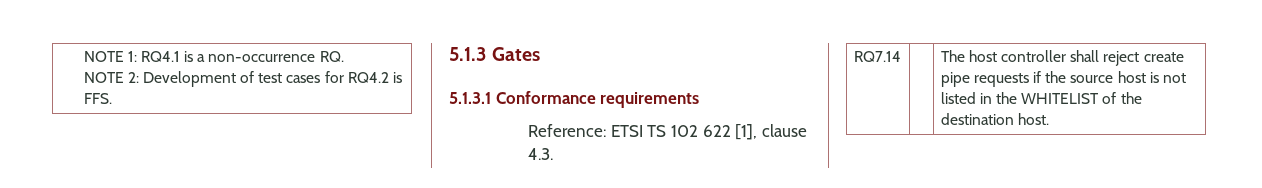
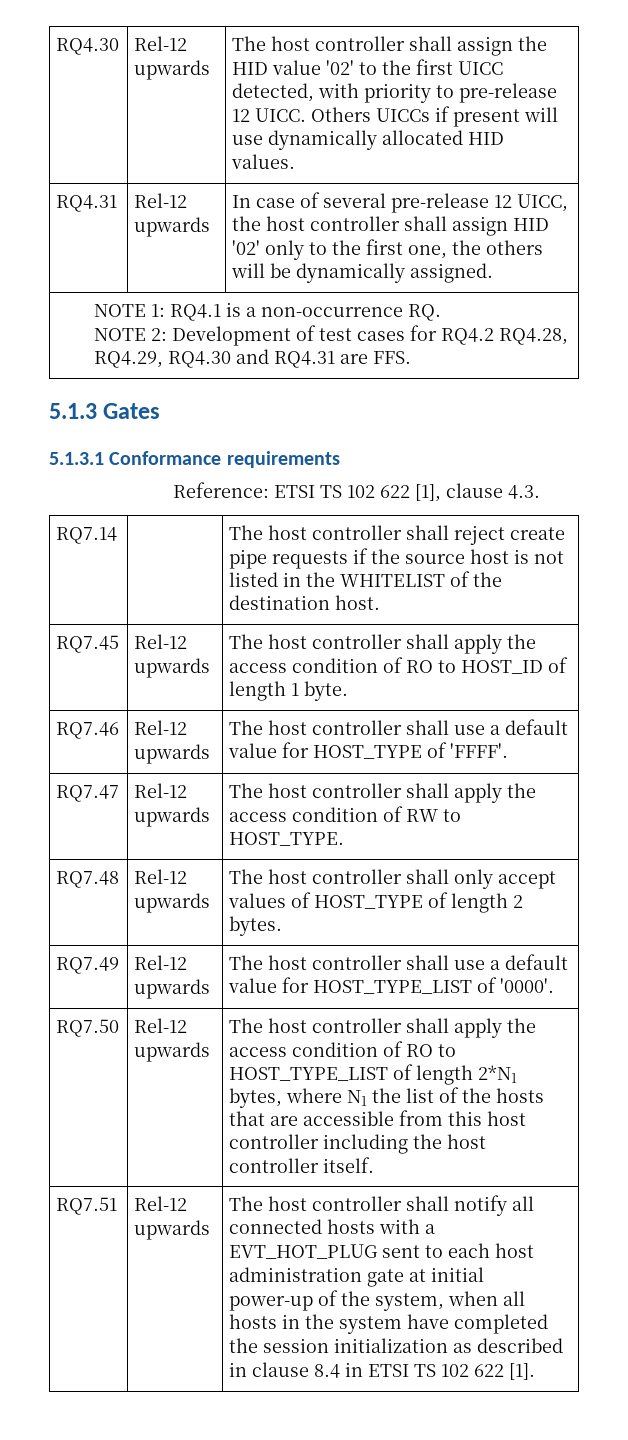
+ RQ4.30 | Rel-12 upwards | The host controller shall assign the HID value '02' to the first UICC detected, with priority to pre-release 12 UICC. Others UICCs if present will use dynamically allocated HID values.
+ RQ4.31 | Rel-12 upwards | In case of several pre-release 12 UICC, the host controller shall assign HID '02' only to the first one, the others will be dynamically assigned.
  NOTE 1: RQ4.1 is a non-occurrence RQ.
- NOTE 2: Development of test cases for RQ4.2 is FFS.
+ NOTE 2: Development of test cases for RQ4.2 RQ4.28, RQ4.29, RQ4.30 and RQ4.31 are FFS.
+ RQ7.45 | Rel-12 upwards | The host controller shall apply the access condition of RO to HOST_ID of length 1 byte.
+ RQ7.46 | Rel-12 upwards | The host controller shall use a default value for HOST_TYPE of 'FFFF'.
+ RQ7.47 | Rel-12 upwards | The host controller shall apply the access condition of RW to HOST_TYPE.
+ RQ7.48 | Rel-12 upwards | The host controller shall only accept values of HOST_TYPE of length 2 bytes.
+ RQ7.49 | Rel-12 upwards | The host controller shall use a default value for HOST_TYPE_LIST of '0000'.
+ RQ7.50 | Rel-12 upwards | The host controller shall apply the access condition of RO to HOST_TYPE_LIST of length 2*N1 bytes, where N1 the list of the hosts that are accessible from this host controller including the host controller itself.
+ RQ7.51 | Rel-12 upwards | The host controller shall notify all connected hosts with a EVT_HOT_PLUG sent to each host administration gate at initial power-up of the system, when all hosts in the system have completed the session initialization as described in clause 8.4 in ETSI TS 102 622 [1].

